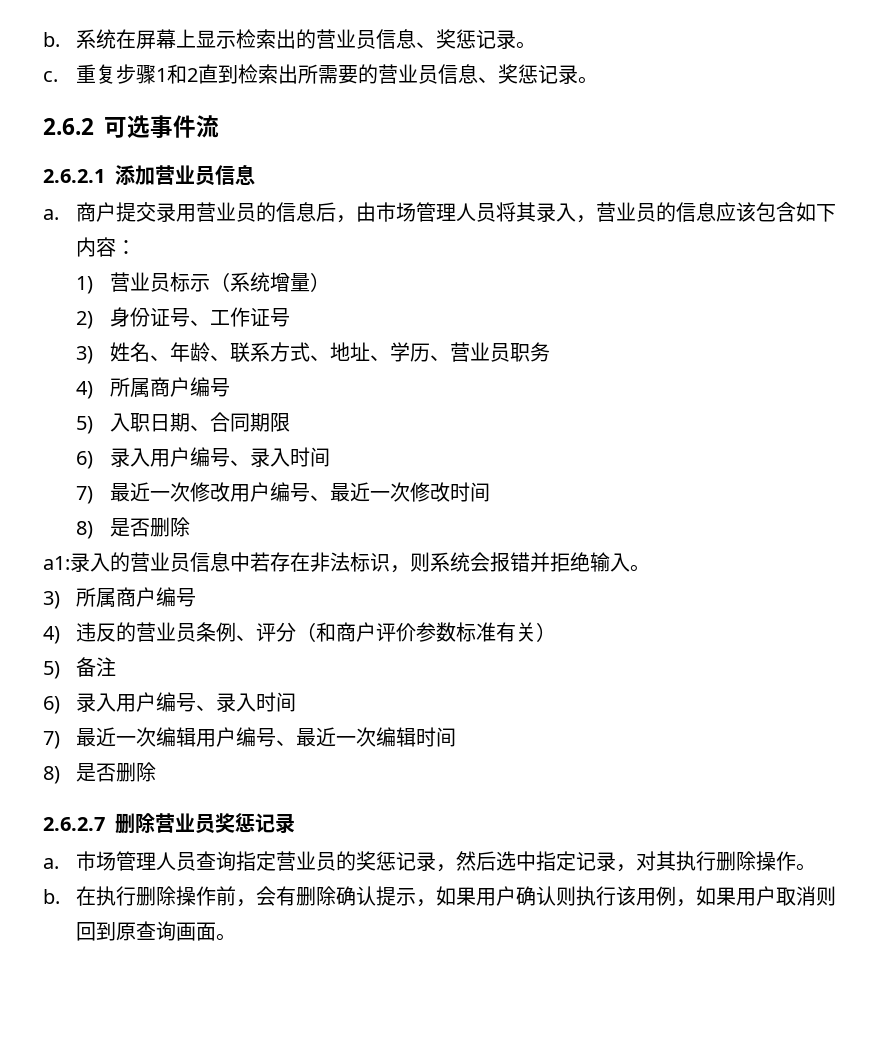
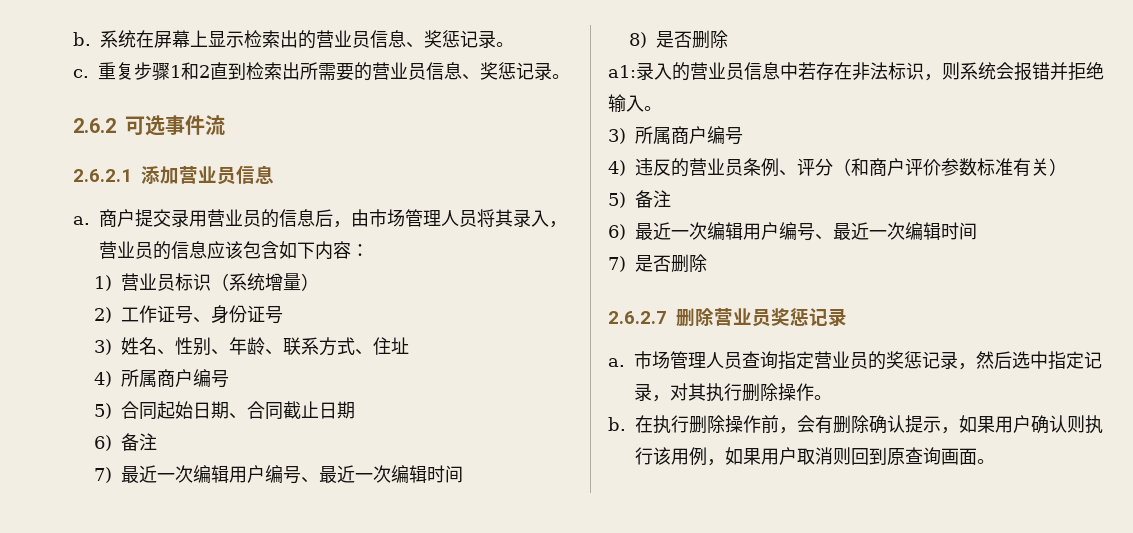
- 1)营业员标示（系统增量）
+ 1)营业员标识（系统增量）
- 2)身份证号、工作证号
+ 2)工作证号、身份证号
- 3)姓名、年龄、联系方式、地址、学历、营业员职务
+ 3)姓名、性别、年龄、联系方式、住址
- 5)入职日期、合同期限
- 6)录入用户编号、录入时间
- 7)最近一次修改用户编号、最近一次修改时间
+ 5)合同起始日期、合同截止日期
+ 6)备注
+ 7)最近一次编辑用户编号、最近一次编辑时间
  5)备注
- 6)录入用户编号、录入时间
- 7)最近一次编辑用户编号、最近一次编辑时间
- 8)是否删除
+ 6)最近一次编辑用户编号、最近一次编辑时间
+ 7)是否删除

